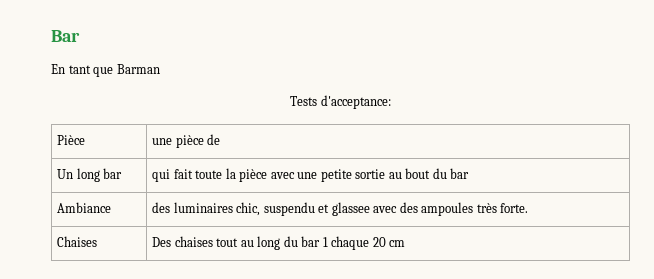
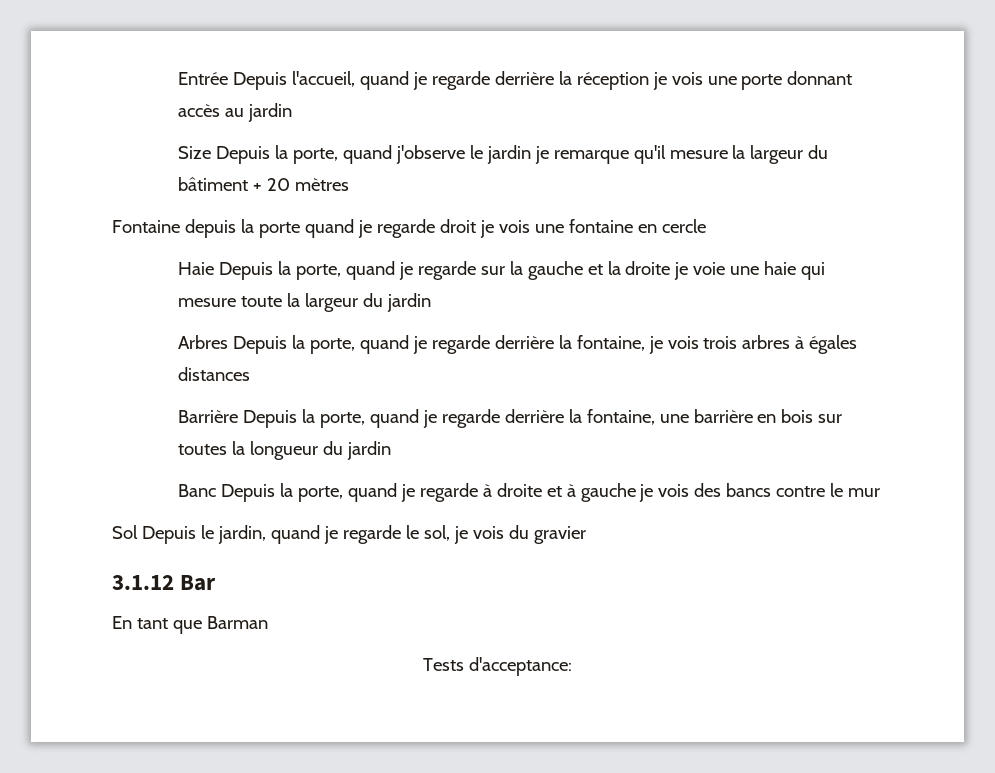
- Bar
+ Entrée Depuis l'accueil, quand je regarde derrière la réception je vois une porte donnant accès au jardin
+ Size Depuis la porte, quand j'observe le jardin je remarque qu'il mesure la largeur du bâtiment + 20 mètres
+ Fontaine depuis la porte quand je regarde droit je vois une fontaine en cercle
+ Haie Depuis la porte, quand je regarde sur la gauche et la droite je voie une haie qui mesure toute la largeur du jardin
+ Arbres Depuis la porte, quand je regarde derrière la fontaine, je vois trois arbres à égales distances
+ Barrière Depuis la porte, quand je regarde derrière la fontaine, une barrière en bois sur toutes la longueur du jardin
+ Banc Depuis la porte, quand je regarde à droite et à gauche je vois des bancs contre le mur
+ Sol Depuis le jardin, quand je regarde le sol, je vois du gravier
+ 3.1.12 Bar
- Pièce | une pièce de
- Un long bar | qui fait toute la pièce avec une petite sortie au bout du bar
- Ambiance | des luminaires chic, suspendu et glassee avec des ampoules très forte.
- Chaises | Des chaises tout au long du bar 1 chaque 20 cm

